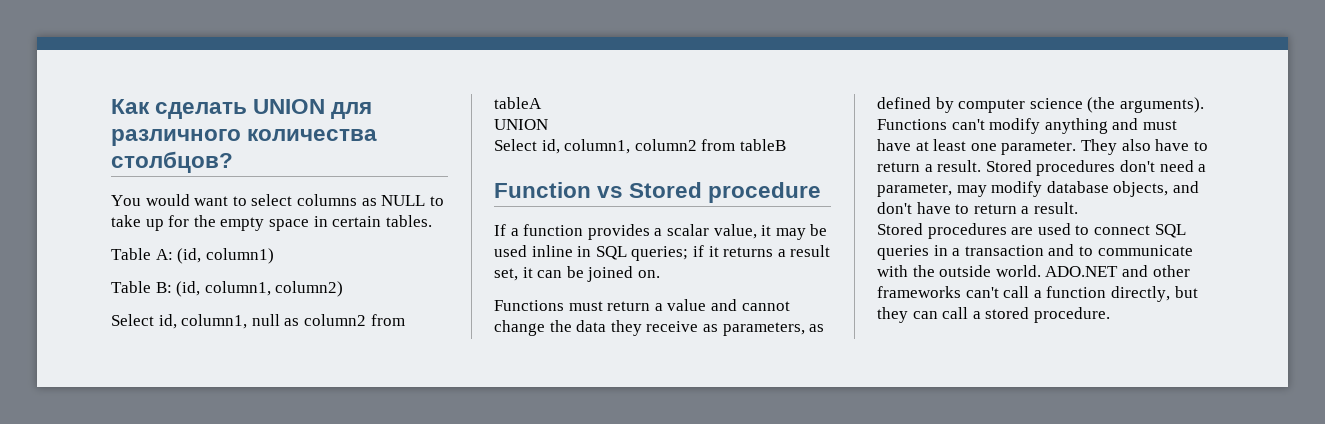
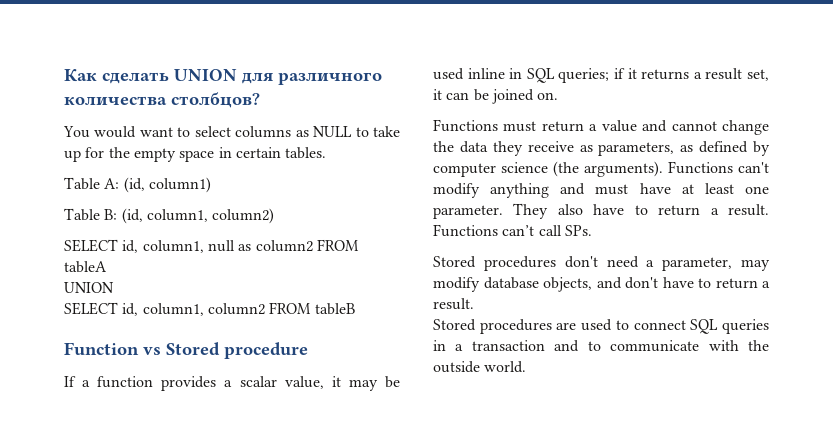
- Select id, column1, null as column2 from tableA
+ SELECT id, column1, null as column2 FROM tableA
- Select id, column1, column2 from tableB
+ SELECT id, column1, column2 FROM tableB
- They also have to return a result. Stored procedures don't need a parameter, may modify database objects, and don't have to return a result.
+ They also have to return a result. Functions can’t call SPs.
+ Stored procedures don't need a parameter, may modify database objects, and don't have to return a result.
- ADO.NET and other frameworks can't call a function directly, but they can call a stored procedure.

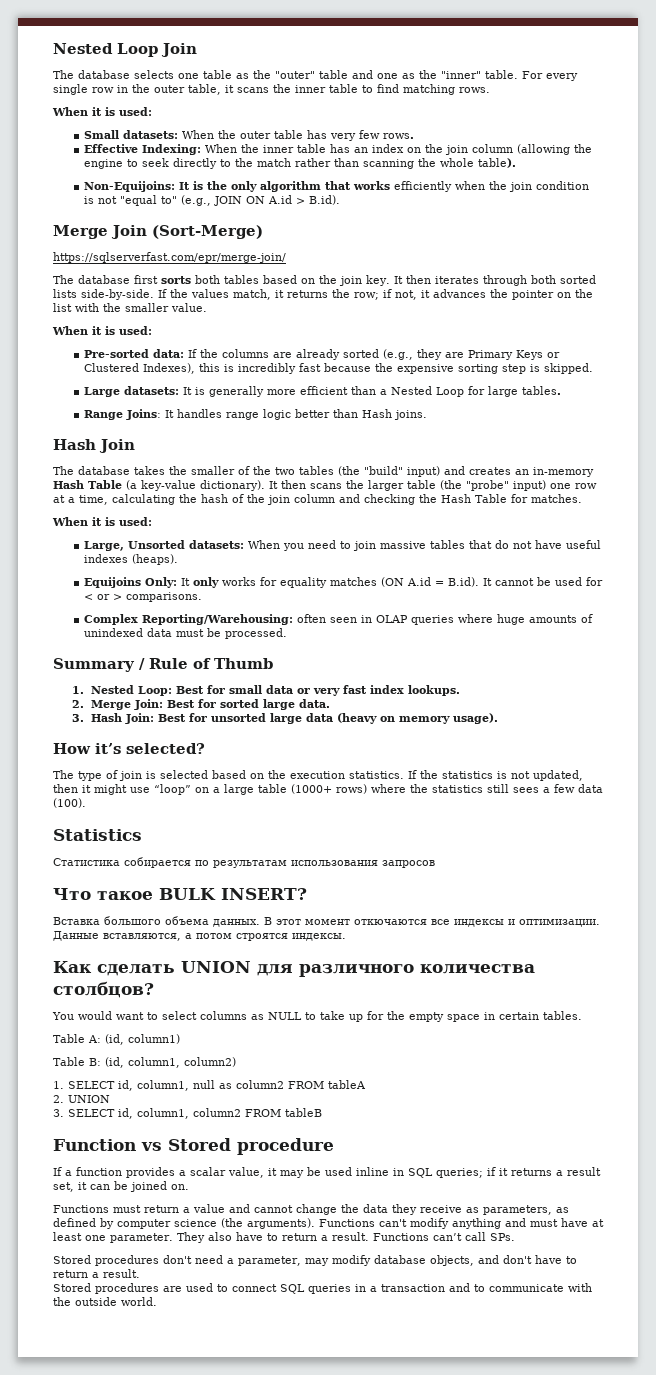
+ Nested Loop Join
+ The database selects one table as the "outer" table and one as the "inner" table. For every single row in the outer table, it scans the inner table to find matching rows.
+ When it is used:
+ Small datasets: When the outer table has very few rows.
+ Effective Indexing: When the inner table has an index on the join column (allowing the engine to seek directly to the match rather than scanning the whole table).
+ Non-Equijoins: It is the only algorithm that works efficiently when the join condition is not "equal to" (e.g., JOIN ON A.id > B.id).
+ Merge Join (Sort-Merge)
+ https://sqlserverfast.com/epr/merge-join/
+ The database first sorts both tables based on the join key. It then iterates through both sorted lists side-by-side. If the values match, it returns the row; if not, it advances the pointer on the list with the smaller value.
+ When it is used:
+ Pre-sorted data: If the columns are already sorted (e.g., they are Primary Keys or Clustered Indexes), this is incredibly fast because the expensive sorting step is skipped.
+ Large datasets: It is generally more efficient than a Nested Loop for large tables.
+ Range Joins: It handles range logic better than Hash joins.
+ Hash Join
+ The database takes the smaller of the two tables (the "build" input) and creates an in-memory Hash Table (a key-value dictionary). It then scans the larger table (the "probe" input) one row at a time, calculating the hash of the join column and checking the Hash Table for matches.
+ When it is used:
+ Large, Unsorted datasets: When you need to join massive tables that do not have useful indexes (heaps).
+ Equijoins Only: It only works for equality matches (ON A.id = B.id). It cannot be used for < or > comparisons.
+ Complex Reporting/Warehousing: often seen in OLAP queries where huge amounts of unindexed data must be processed.
+ Summary / Rule of Thumb
+ 1. Nested Loop: Best for small data or very fast index lookups.
+ 2. Merge Join: Best for sorted large data.
+ 3. Hash Join: Best for unsorted large data (heavy on memory usage).
+ How it’s selected?
+ The type of join is selected based on the execution statistics. If the statistics is not updated, then it might use “loop” on a large table (1000+ rows) where the statistics still sees a few data (100).
+ Statistics
+ Статистика собирается по результатам использования запросов
+ Что такое BULK INSERT?
+ Вставка большого объема данных. В этот момент откючаются все индексы и оптимизации. Данные вставляются, а потом строятся индексы.
- SELECT id, column1, null as column2 FROM tableA
- UNION
+ 1. SELECT id, column1, null as column2 FROM tableA
+ 2. UNION
- SELECT id, column1, column2 FROM tableB
+ 3. SELECT id, column1, column2 FROM tableB

